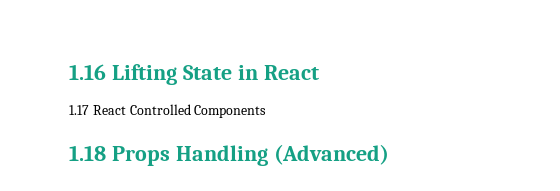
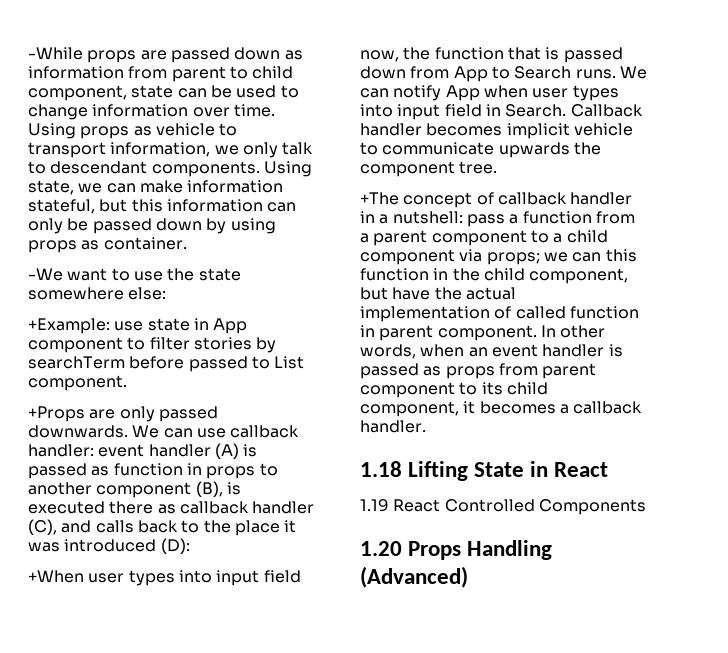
- 1.16 Lifting State in React
+ -While props are passed down as information from parent to child component, state can be used to change information over time. Using props as vehicle to transport information, we only talk to descendant components. Using state, we can make information stateful, but this information can only be passed down by using props as container.
+ -We want to use the state somewhere else:
+ +Example: use state in App component to filter stories by searchTerm before passed to List component.
+ +Props are only passed downwards. We can use callback handler: event handler (A) is passed as function in props to another component (B), is executed there as callback handler (C), and calls back to the place it was introduced (D):
+ +When user types into input field now, the function that is passed down from App to Search runs. We can notify App when user types into input field in Search. Callback handler becomes implicit vehicle to communicate upwards the component tree.
+ +The concept of callback handler in a nutshell: pass a function from a parent component to a child component via props; we can this function in the child component, but have the actual implementation of called function in parent component. In other words, when an event handler is passed as props from parent component to its child component, it becomes a callback handler.
+ 1.18 Lifting State in React
- 1.17 React Controlled Components
+ 1.19 React Controlled Components
- 1.18 Props Handling (Advanced)
+ 1.20 Props Handling (Advanced)

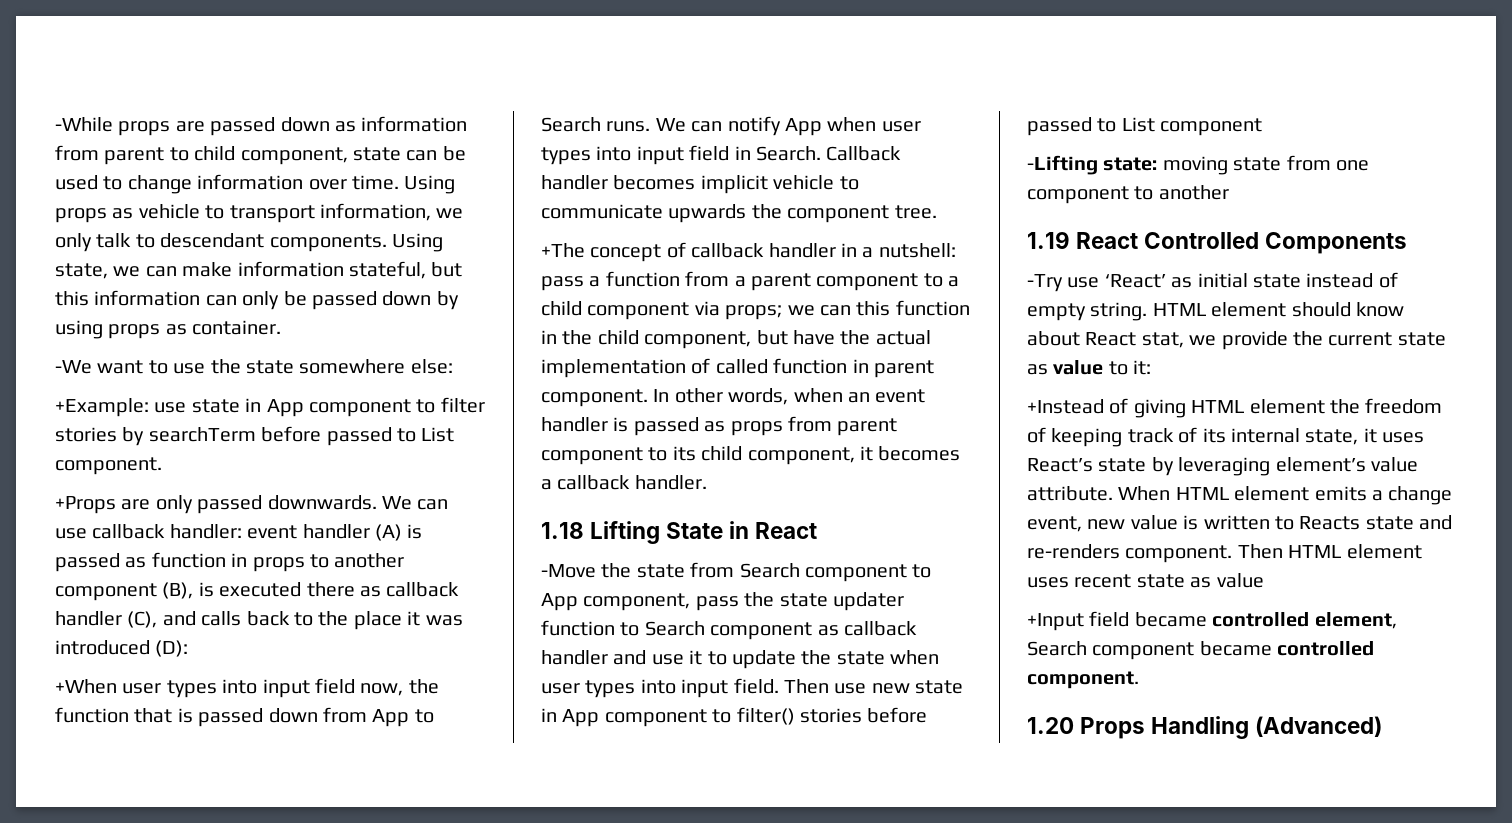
+ -Move the state from Search component to App component, pass the state updater function to Search component as callback handler and use it to update the state when user types into input field. Then use new state in App component to filter() stories before passed to List component
+ -Lifting state: moving state from one component to another
  1.19 React Controlled Components
+ -Try use ‘React’ as initial state instead of empty string. HTML element should know about React stat, we provide the current state as value to it:
+ +Instead of giving HTML element the freedom of keeping track of its internal state, it uses React’s state by leveraging element’s value attribute. When HTML element emits a change event, new value is written to Reacts state and re-renders component. Then HTML element uses recent state as value
+ +Input field became controlled element, Search component became controlled component.

